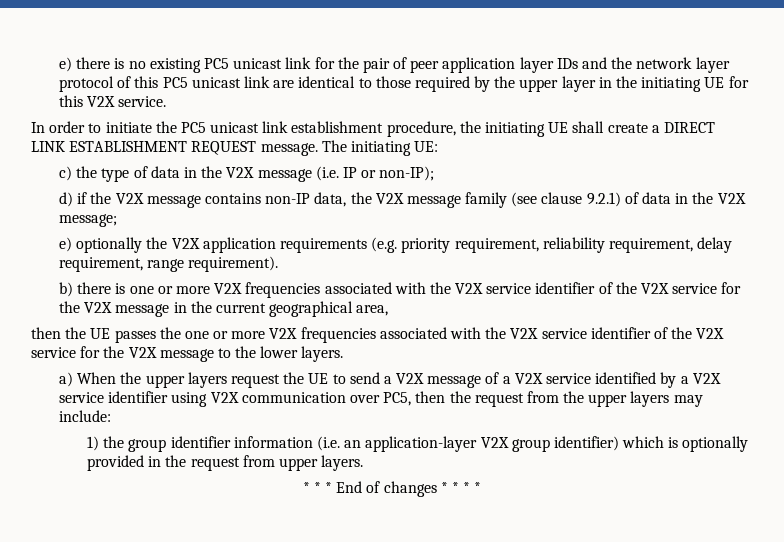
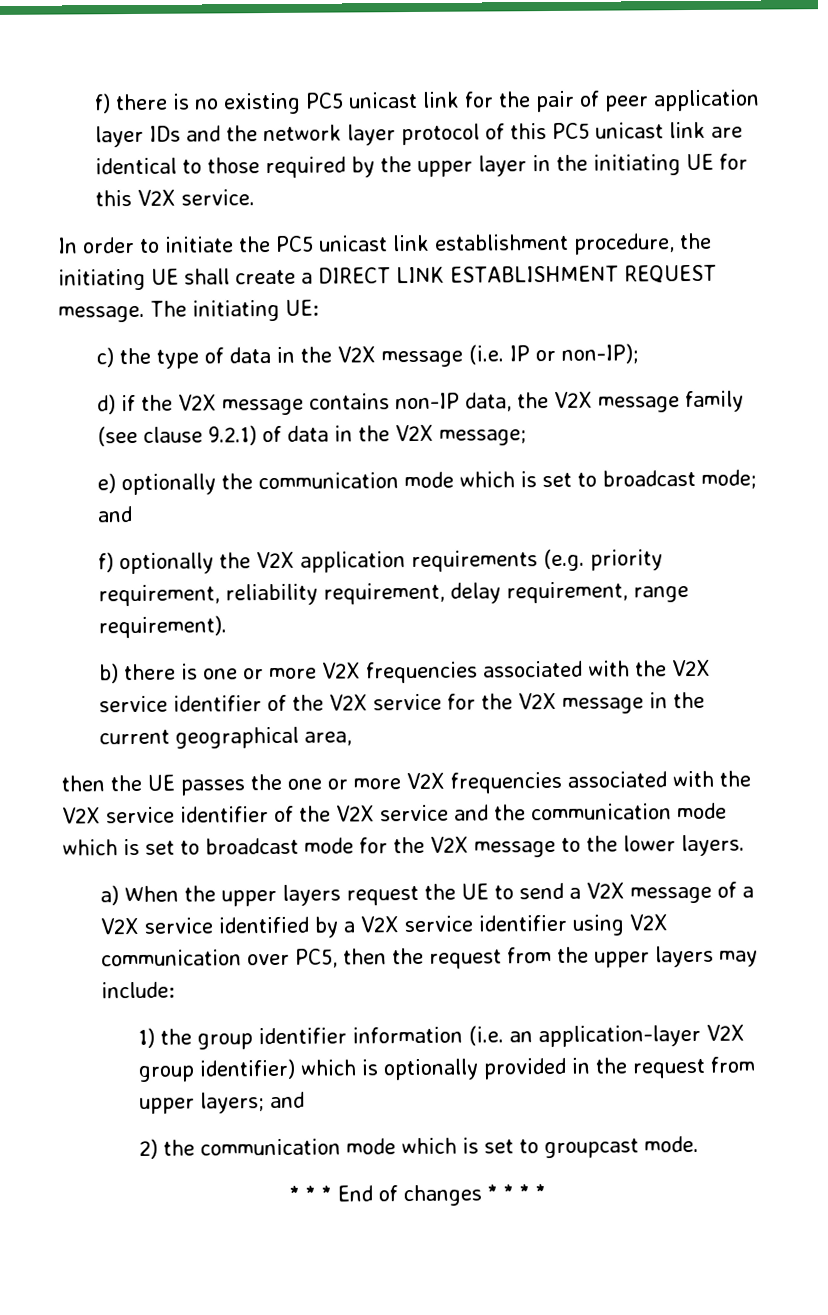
- e) there is no existing PC5 unicast link for the pair of peer application layer IDs and the network layer protocol of this PC5 unicast link are identical to those required by the upper layer in the initiating UE for this V2X service.
+ f) there is no existing PC5 unicast link for the pair of peer application layer IDs and the network layer protocol of this PC5 unicast link are identical to those required by the upper layer in the initiating UE for this V2X service.
- e) optionally the V2X application requirements (e.g. priority requirement, reliability requirement, delay requirement, range requirement).
+ e) optionally the communication mode which is set to broadcast mode; and
+ f) optionally the V2X application requirements (e.g. priority requirement, reliability requirement, delay requirement, range requirement).
- then the UE passes the one or more V2X frequencies associated with the V2X service identifier of the V2X service for the V2X message to the lower layers.
+ then the UE passes the one or more V2X frequencies associated with the V2X service identifier of the V2X service and the communication mode which is set to broadcast mode for the V2X message to the lower layers.
- 1) the group identifier information (i.e. an application-layer V2X group identifier) which is optionally provided in the request from upper layers.
+ 1) the group identifier information (i.e. an application-layer V2X group identifier) which is optionally provided in the request from upper layers; and
+ 2) the communication mode which is set to groupcast mode.

